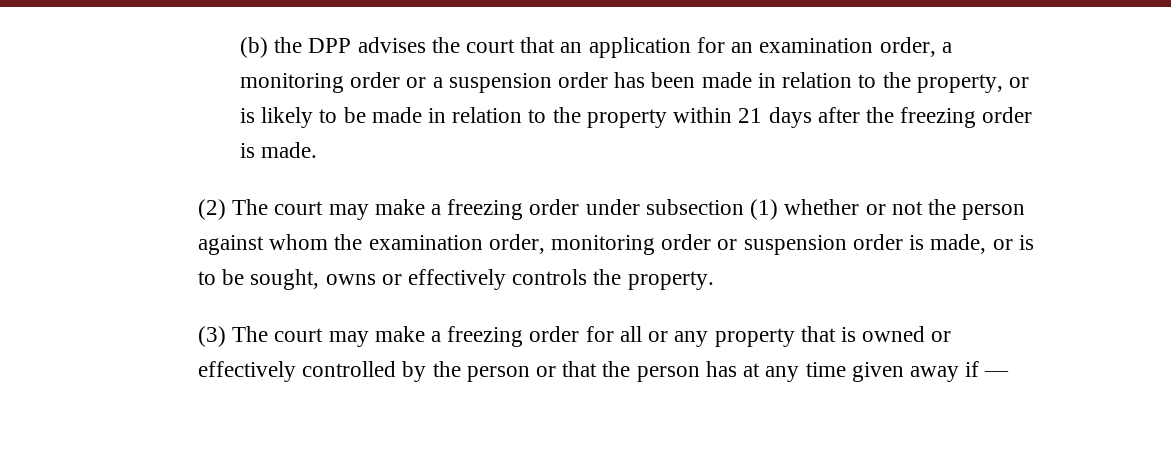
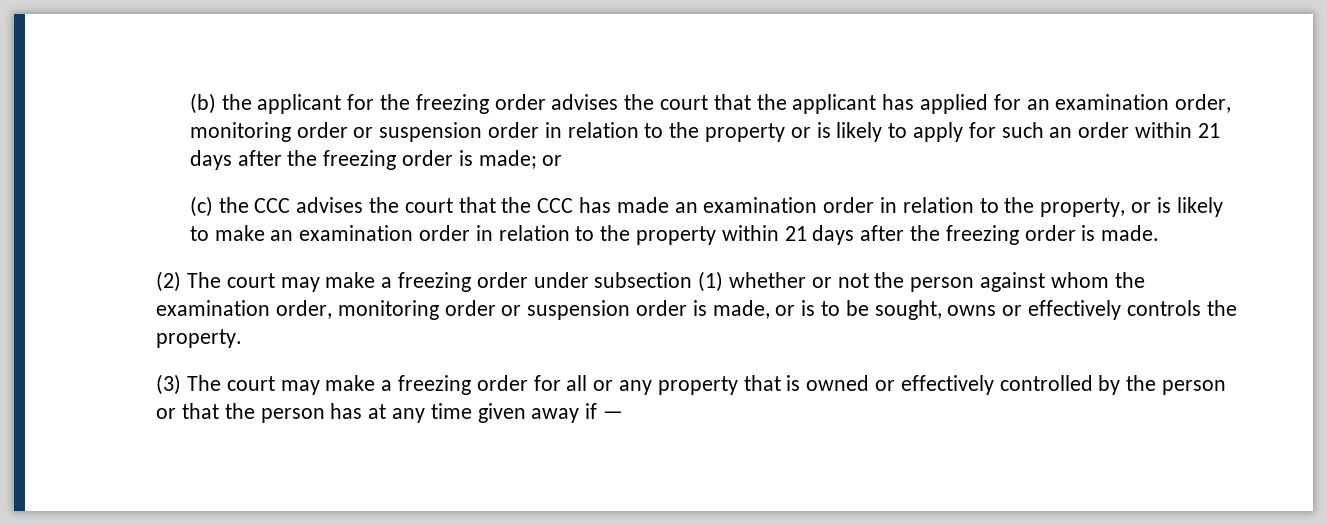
- (b) the DPP advises the court that an application for an examination order, a monitoring order or a suspension order has been made in relation to the property, or is likely to be made in relation to the property within 21 days after the freezing order is made.
+ (b) the applicant for the freezing order advises the court that the applicant has applied for an examination order, monitoring order or suspension order in relation to the property or is likely to apply for such an order within 21 days after the freezing order is made; or
+ (c) the CCC advises the court that the CCC has made an examination order in relation to the property, or is likely to make an examination order in relation to the property within 21 days after the freezing order is made.

